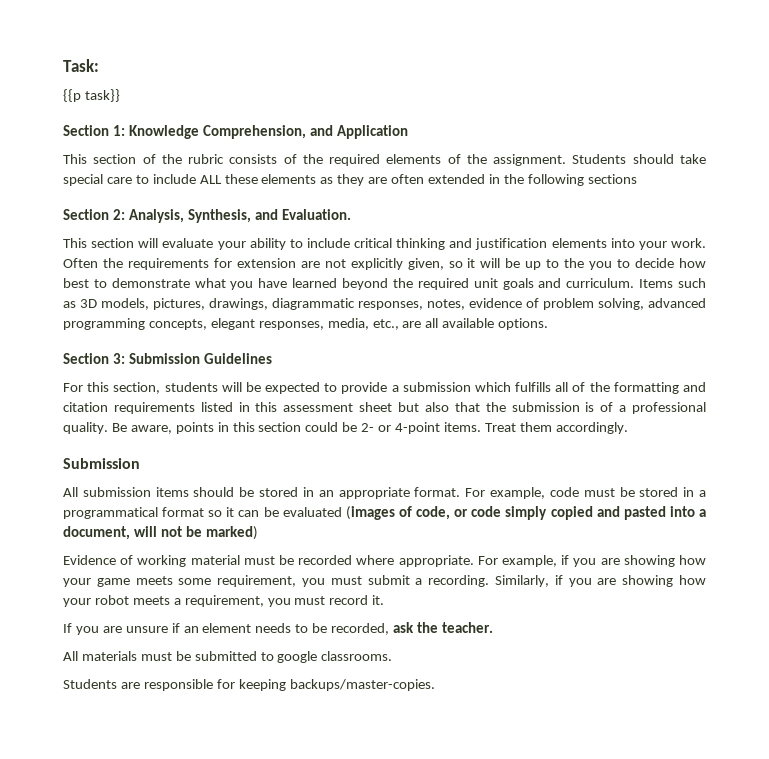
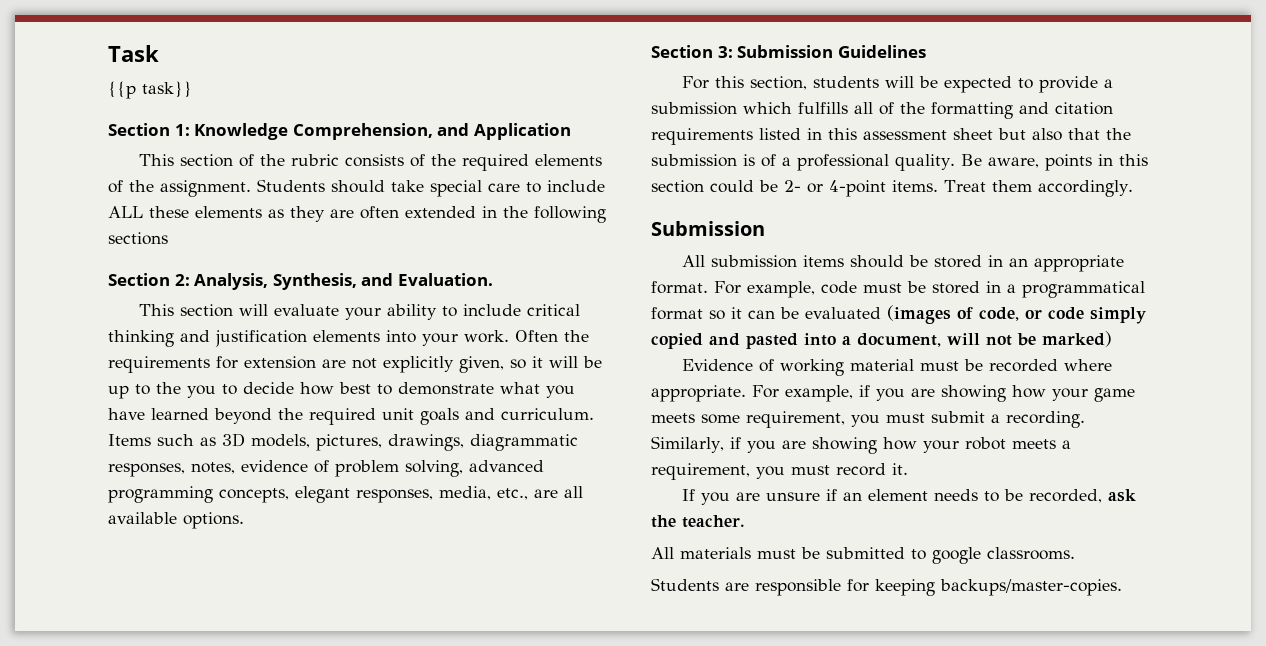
- Task:
+ Task

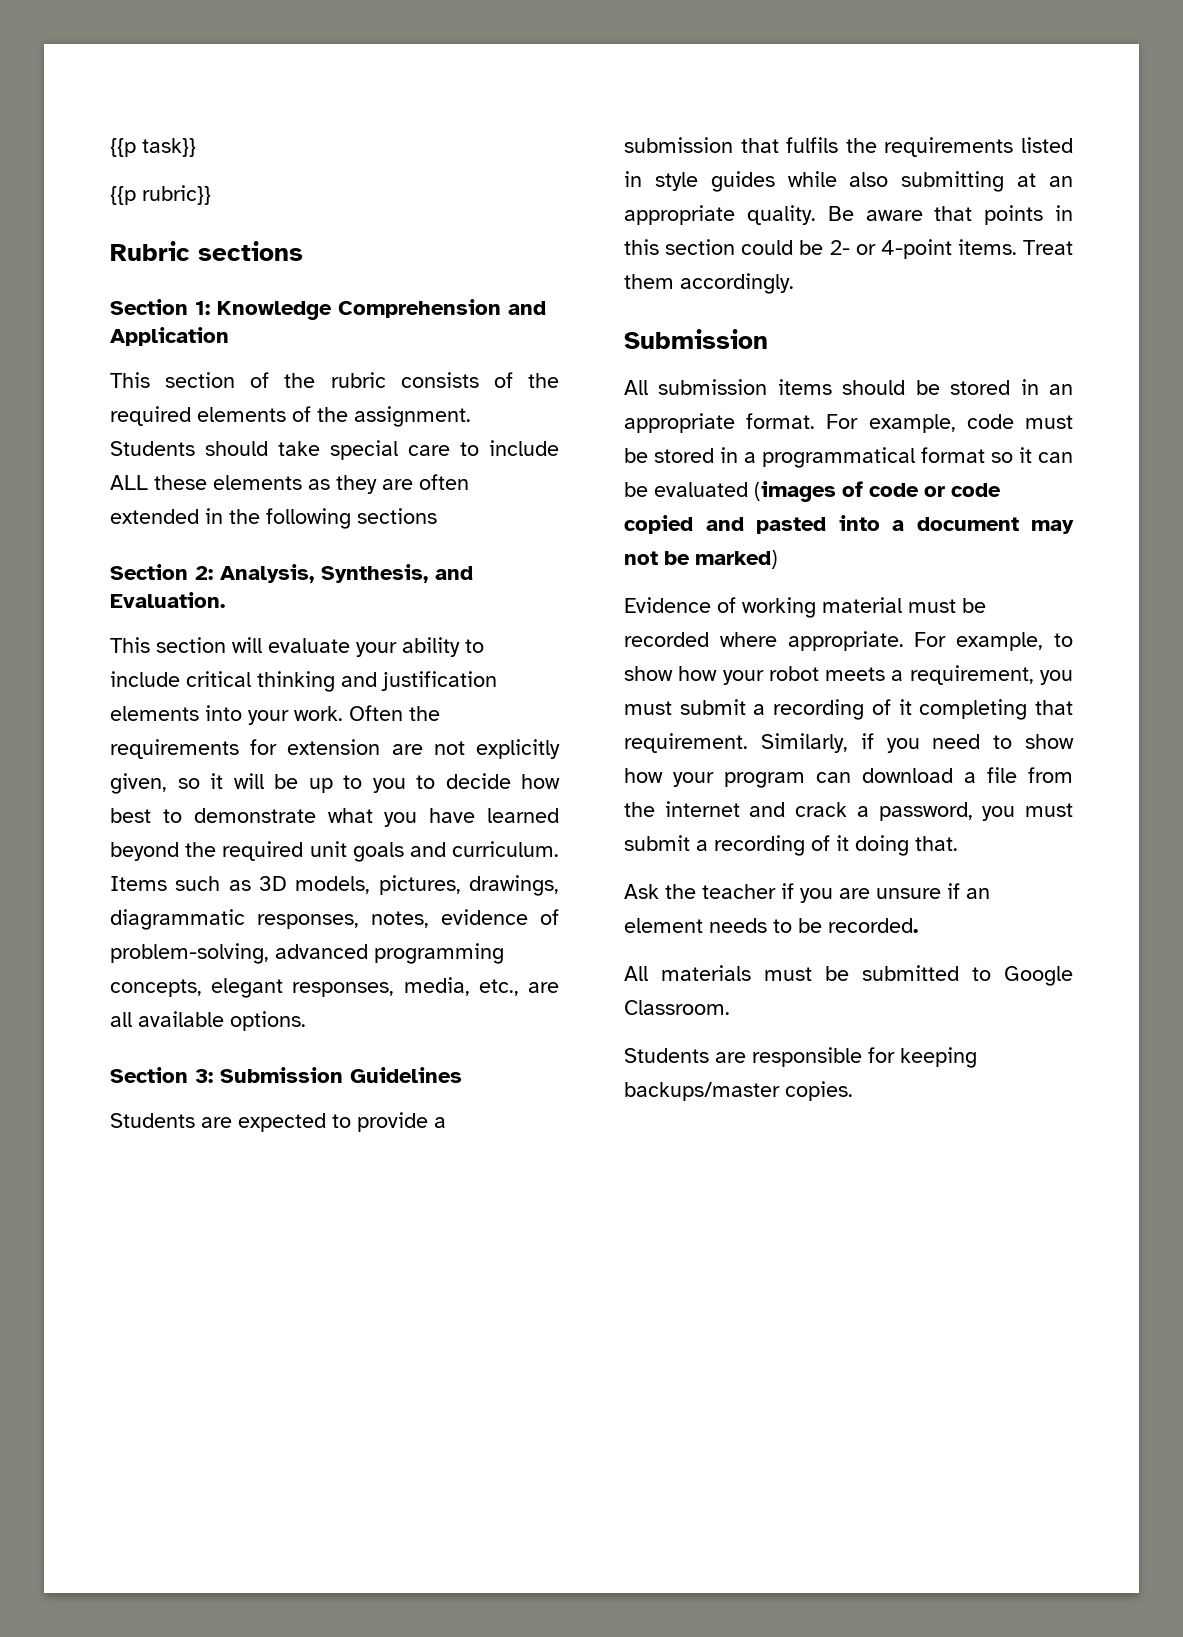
- Task
  {{p task}}
+ {{p rubric}}
+ Rubric sections
- Section 1: Knowledge Comprehension, and Application
+ Section 1: Knowledge Comprehension and Application
- Often the requirements for extension are not explicitly given, so it will be up to the you to decide how best to demonstrate what you have learned beyond the required unit goals and curriculum.
+ Often the requirements for extension are not explicitly given, so it will be up to you to decide how best to demonstrate what you have learned beyond the required unit goals and curriculum.
- Items such as 3D models, pictures, drawings, diagrammatic responses, notes, evidence of problem solving, advanced programming concepts, elegant responses, media, etc., are all available options.
+ Items such as 3D models, pictures, drawings, diagrammatic responses, notes, evidence of problem-solving, advanced programming concepts, elegant responses, media, etc., are all available options.
- For this section, students will be expected to provide a submission which fulfills all of the formatting and citation requirements listed in this assessment sheet but also that the submission is of a professional quality. Be aware, points in this section could be 2- or 4-point items.
+ Students are expected to provide a submission that fulfils the requirements listed in style guides while also submitting at an appropriate quality. Be aware that points in this section could be 2- or 4-point items.
- For example, code must be stored in a programmatical format so it can be evaluated (images of code, or code simply copied and pasted into a document, will not be marked)
+ For example, code must be stored in a programmatical format so it can be evaluated (images of code or code copied and pasted into a document may not be marked)
- For example, if you are showing how your game meets some requirement, you must submit a recording. Similarly, if you are showing how your robot meets a requirement, you must record it.
- If you are unsure if an element needs to be recorded, ask the teacher.
+ For example, to show how your robot meets a requirement, you must submit a recording of it completing that requirement. Similarly, if you need to show how your program can download a file from the internet and crack a password, you must submit a recording of it doing that.
+ Ask the teacher if you are unsure if an element needs to be recorded.
- All materials must be submitted to google classrooms.
+ All materials must be submitted to Google Classroom.
- Students are responsible for keeping backups/master-copies.
+ Students are responsible for keeping backups/master copies.

